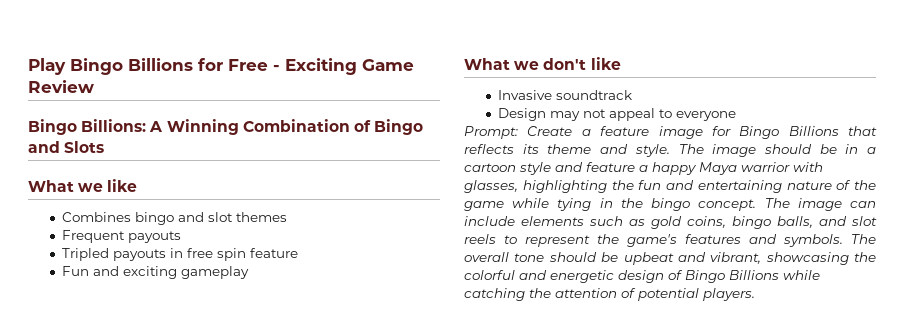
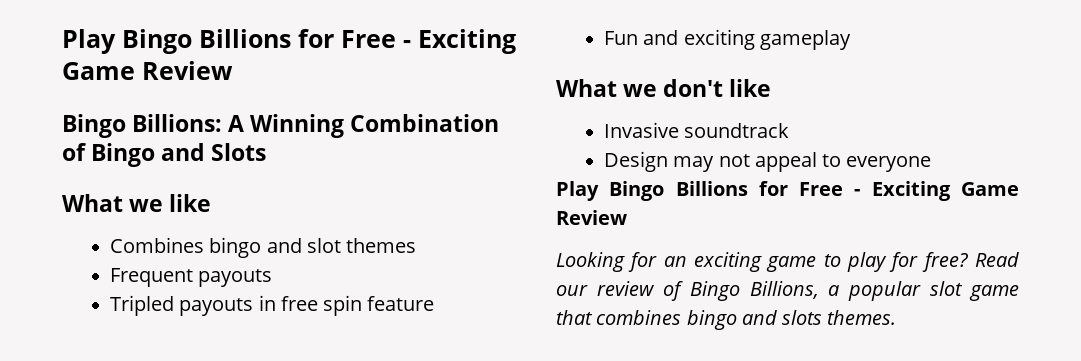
  Design may not appeal to everyone
- Prompt: Create a feature image for Bingo Billions that reflects its theme and style. The image should be in a cartoon style and feature a happy Maya warrior with glasses, highlighting the fun and entertaining nature of the game while tying in the bingo concept. The image can include elements such as gold coins, bingo balls, and slot reels to represent the game's features and symbols. The overall tone should be upbeat and vibrant, showcasing the colorful and energetic design of Bingo Billions while catching the attention of potential players.
+ Play Bingo Billions for Free - Exciting Game Review
+ Looking for an exciting game to play for free? Read our review of Bingo Billions, a popular slot game that combines bingo and slots themes.

